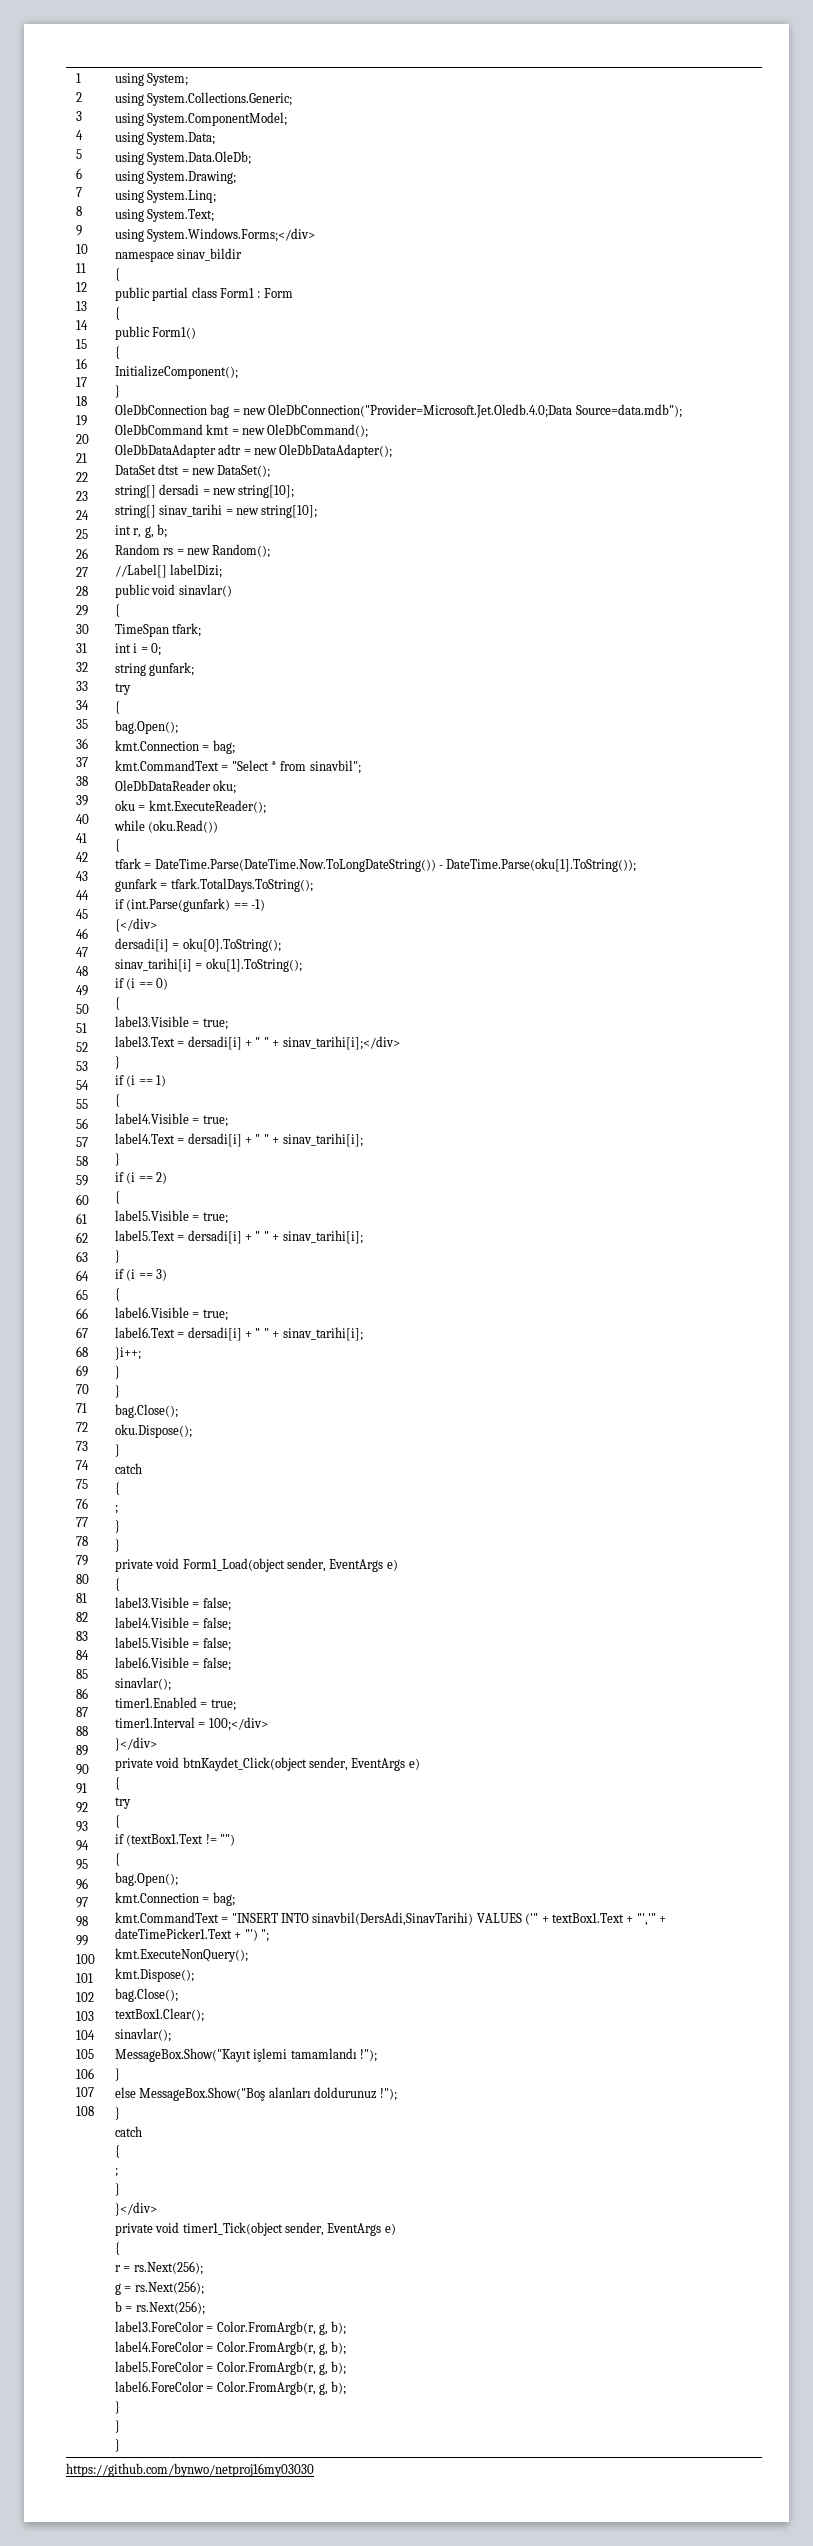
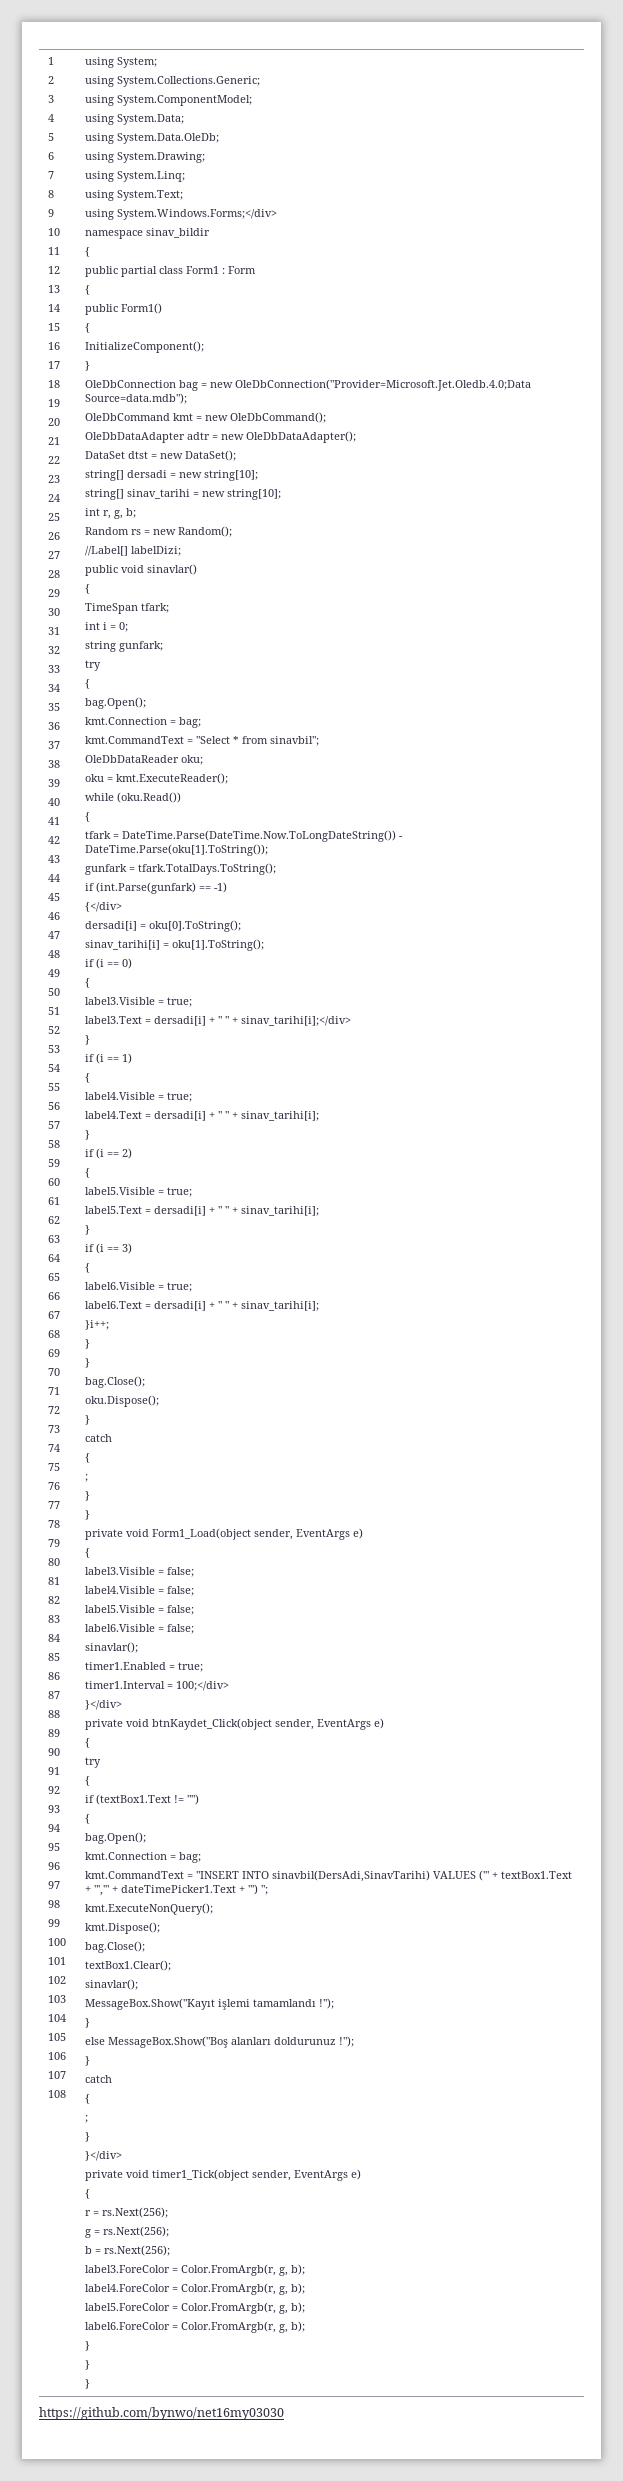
- https://github.com/bynwo/netproj16my03030
+ https://github.com/bynwo/net16my03030

